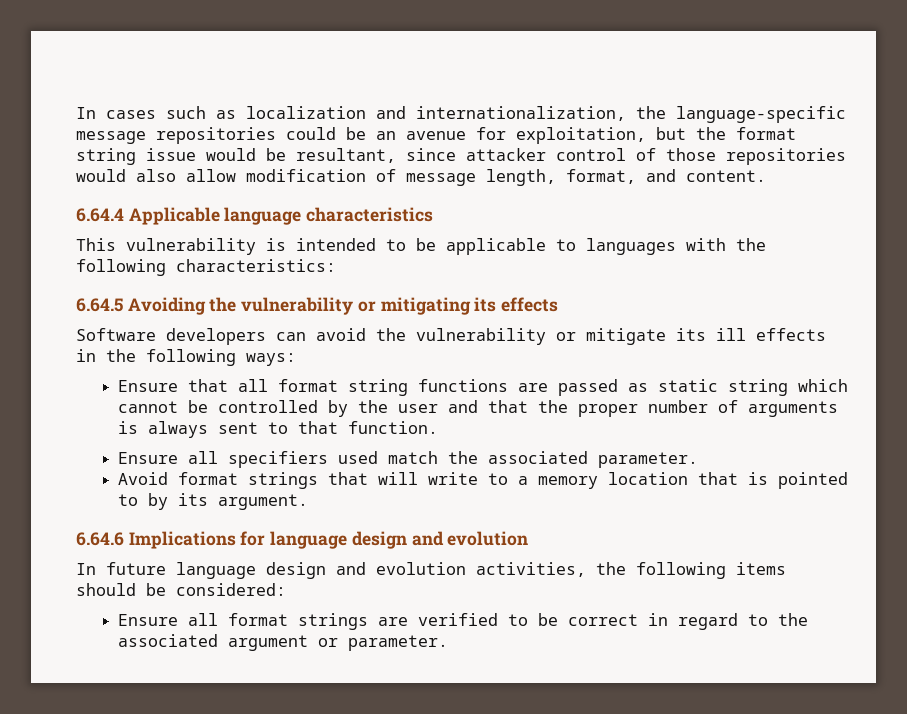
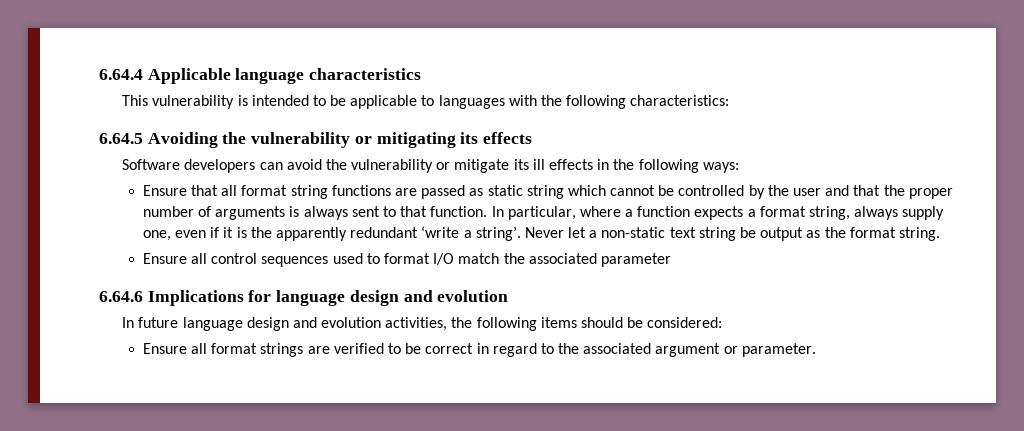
- In cases such as localization and internationalization, the language-specific message repositories could be an avenue for exploitation, but the format string issue would be resultant, since attacker control of those repositories would also allow modification of message length, format, and content.
- Ensure that all format string functions are passed as static string which cannot be controlled by the user and that the proper number of arguments is always sent to that function.
- Ensure all specifiers used match the associated parameter.
- Avoid format strings that will write to a memory location that is pointed to by its argument.
+ Ensure that all format string functions are passed as static string which cannot be controlled by the user and that the proper number of arguments is always sent to that function. In particular, where a function expects a format string, always supply one, even if it is the apparently redundant ‘write a string’. Never let a non-static text string be output as the format string.
+ Ensure all control sequences used to format I/O match the associated parameter

